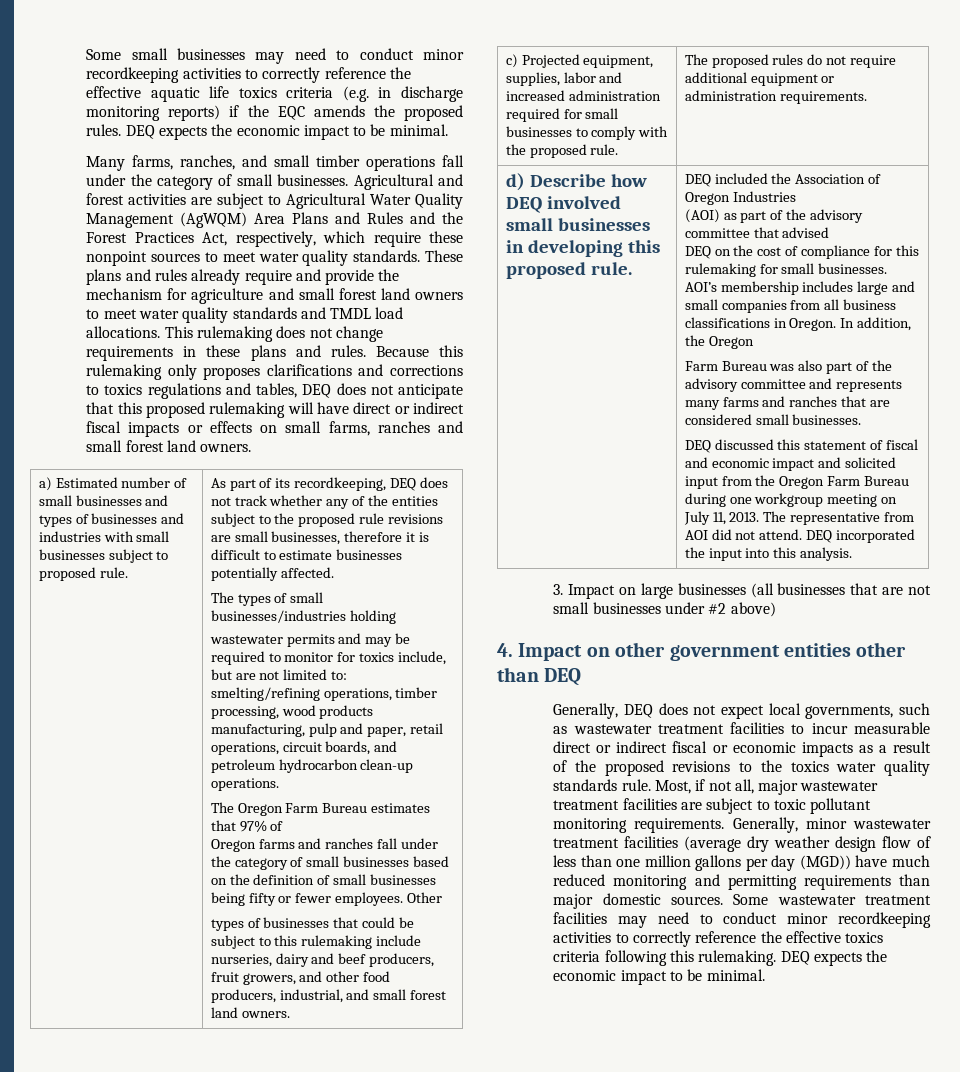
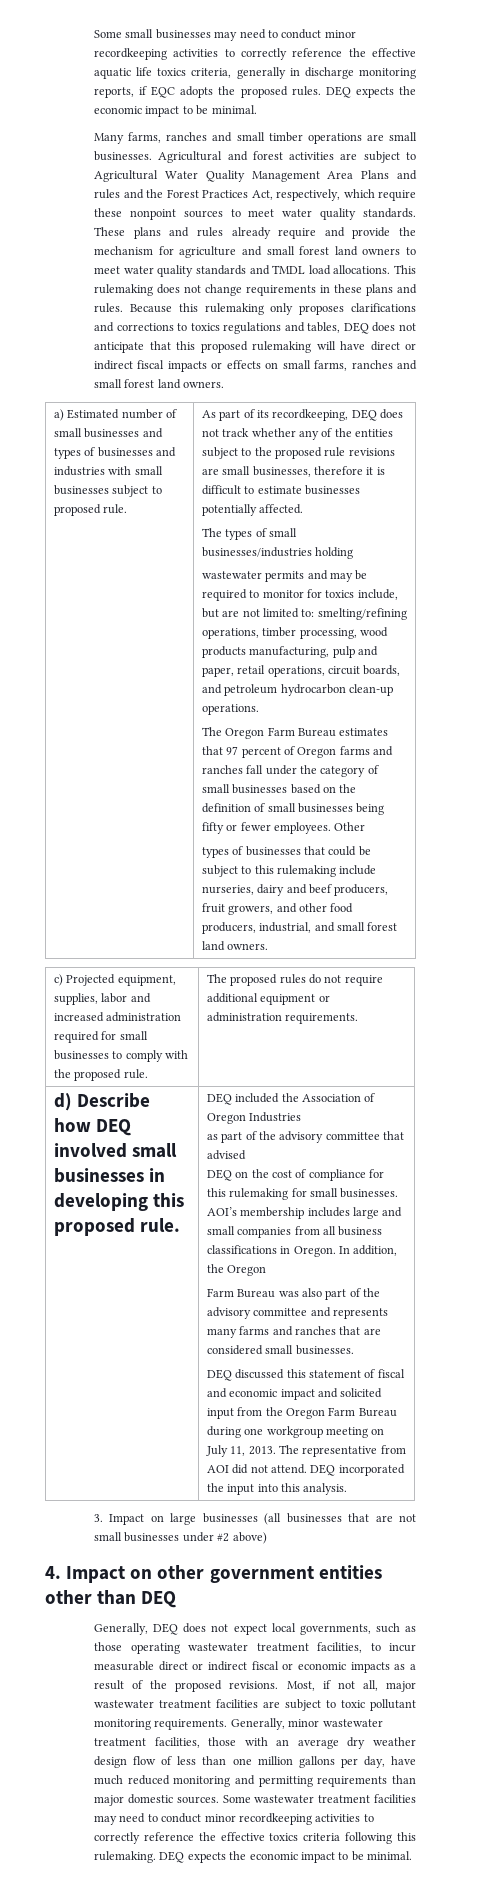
- Some small businesses may need to conduct minor recordkeeping activities to correctly reference the effective aquatic life toxics criteria (e.g. in discharge monitoring reports) if the EQC amends the proposed rules.
+ Some small businesses may need to conduct minor recordkeeping activities to correctly reference the effective aquatic life toxics criteria, generally in discharge monitoring reports, if EQC adopts the proposed rules.
- Many farms, ranches, and small timber operations fall under the category of small businesses.
+ Many farms, ranches and small timber operations are small businesses.
- Agricultural and forest activities are subject to Agricultural Water Quality Management (AgWQM) Area Plans and Rules and the Forest Practices Act, respectively, which require these nonpoint sources to meet water quality standards.
+ Agricultural and forest activities are subject to Agricultural Water Quality Management Area Plans and rules and the Forest Practices Act, respectively, which require these nonpoint sources to meet water quality standards.
- The Oregon Farm Bureau estimates that 97% of
- Oregon farms and ranches fall under the category of small businesses based on the definition of small businesses being fifty or fewer employees.
+ The Oregon Farm Bureau estimates that 97 percent of Oregon farms and ranches fall under the category of small businesses based on the definition of small businesses being fifty or fewer employees.
- (AOI) as part of the advisory committee that advised
+ as part of the advisory committee that advised
- Generally, DEQ does not expect local governments, such as wastewater treatment facilities to incur measurable direct or indirect fiscal or economic impacts as a result of the proposed revisions to the toxics water quality standards rule.
+ Generally, DEQ does not expect local governments, such as those operating wastewater treatment facilities, to incur measurable direct or indirect fiscal or economic impacts as a result of the proposed revisions.
- Generally, minor wastewater treatment facilities (average dry weather design flow of less than one million gallons per day (MGD)) have much reduced monitoring and permitting requirements than major domestic sources.
+ Generally, minor wastewater treatment facilities, those with an average dry weather design flow of less than one million gallons per day, have much reduced monitoring and permitting requirements than major domestic sources.

